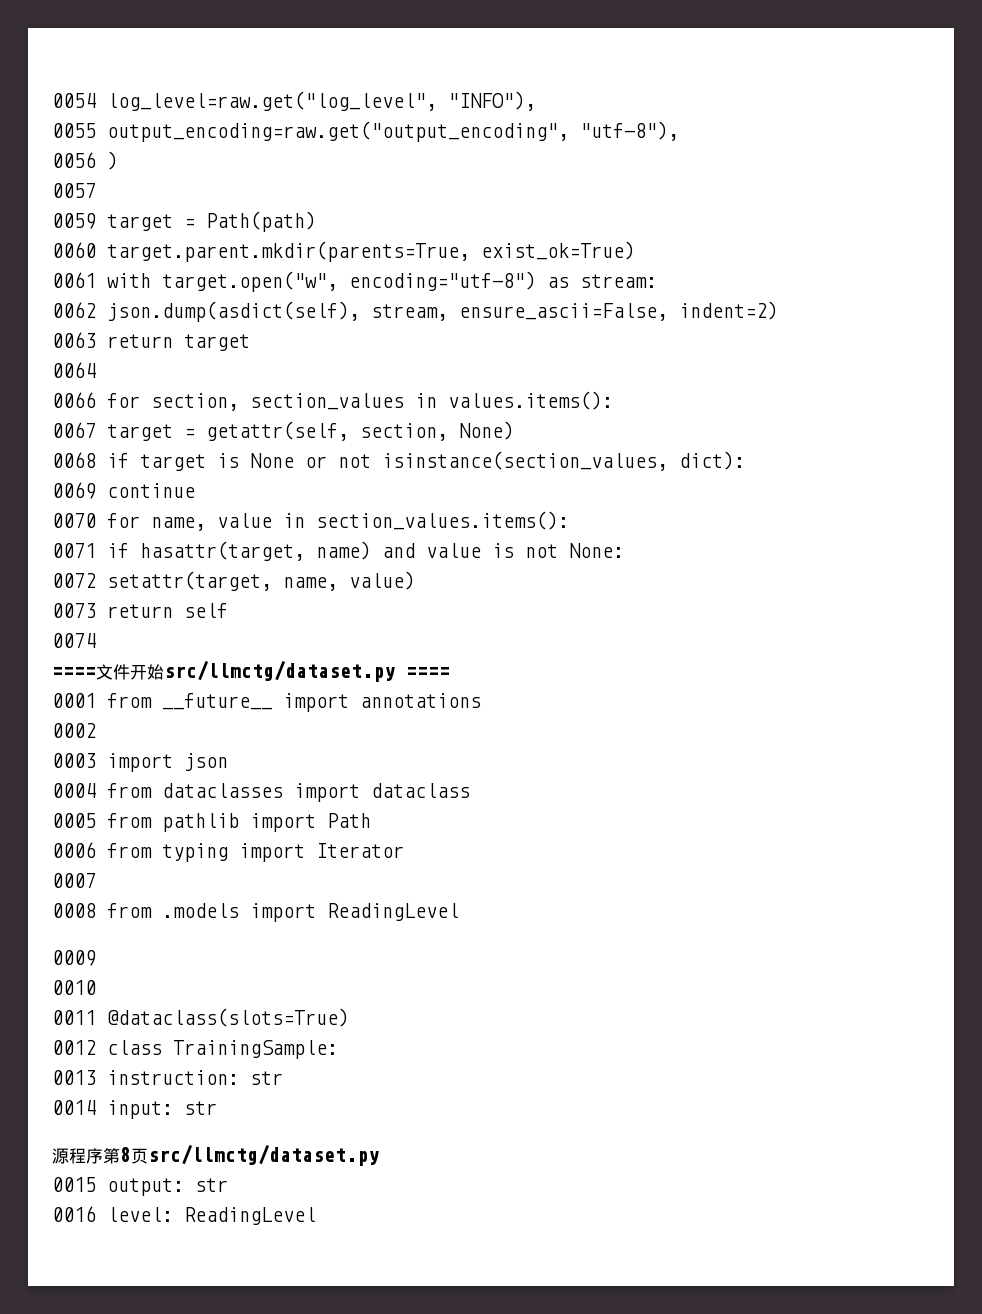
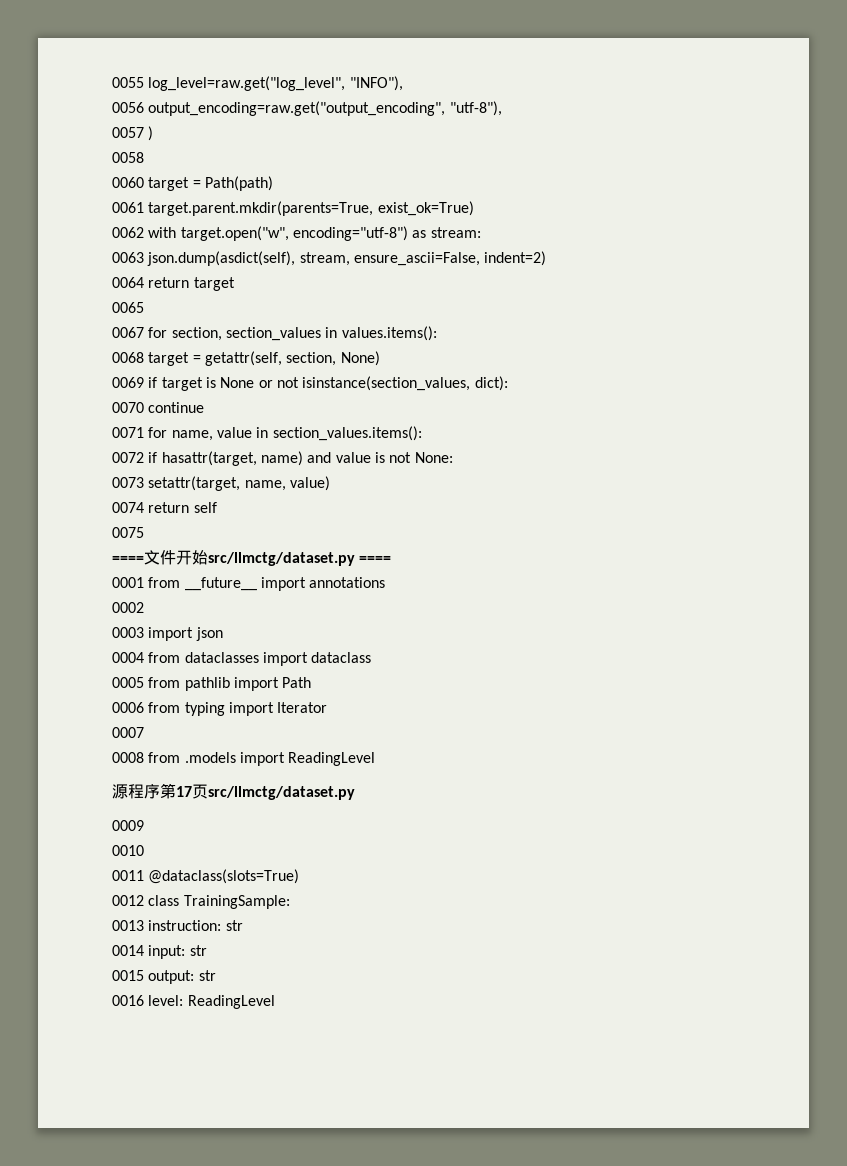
- 0054 log_level=raw.get("log_level", "INFO"),
+ 0055 log_level=raw.get("log_level", "INFO"),
- 0055 output_encoding=raw.get("output_encoding", "utf-8"),
+ 0056 output_encoding=raw.get("output_encoding", "utf-8"),
- 0056 )
+ 0057 )
- 0057
- 0059 target = Path(path)
+ 0058
+ 0060 target = Path(path)
- 0060 target.parent.mkdir(parents=True, exist_ok=True)
+ 0061 target.parent.mkdir(parents=True, exist_ok=True)
- 0061 with target.open("w", encoding="utf-8") as stream:
+ 0062 with target.open("w", encoding="utf-8") as stream:
- 0062 json.dump(asdict(self), stream, ensure_ascii=False, indent=2)
+ 0063 json.dump(asdict(self), stream, ensure_ascii=False, indent=2)
- 0063 return target
+ 0064 return target
- 0064
- 0066 for section, section_values in values.items():
+ 0065
+ 0067 for section, section_values in values.items():
- 0067 target = getattr(self, section, None)
+ 0068 target = getattr(self, section, None)
- 0068 if target is None or not isinstance(section_values, dict):
+ 0069 if target is None or not isinstance(section_values, dict):
- 0069 continue
+ 0070 continue
- 0070 for name, value in section_values.items():
+ 0071 for name, value in section_values.items():
- 0071 if hasattr(target, name) and value is not None:
+ 0072 if hasattr(target, name) and value is not None:
- 0072 setattr(target, name, value)
+ 0073 setattr(target, name, value)
- 0073 return self
+ 0074 return self
- 0074
+ 0075
+ 源程序第17页src/llmctg/dataset.py
- 源程序第8页src/llmctg/dataset.py

